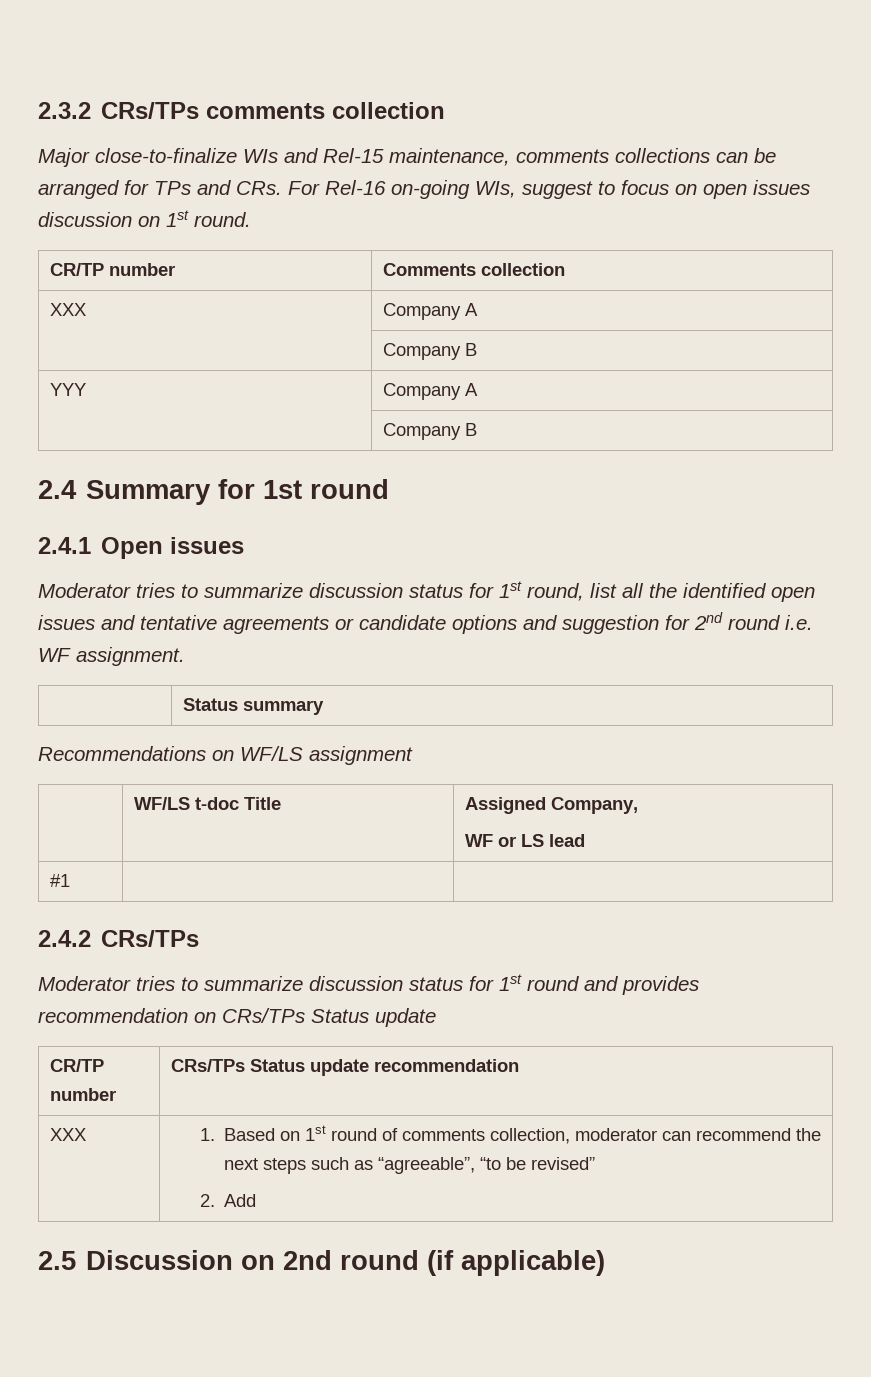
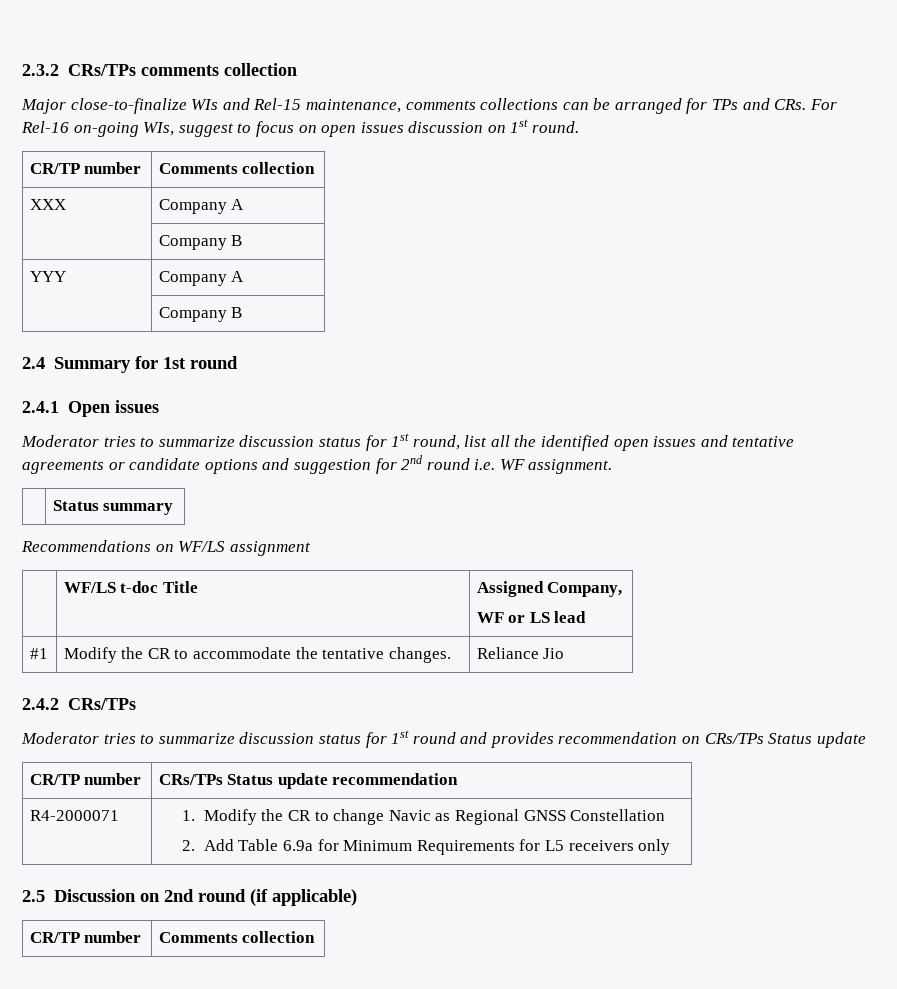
- #1 | |
+ #1 | Modify the CR to accommodate the tentative changes. | Reliance Jio
- XXX | 1. Based on 1st round of comments collection, moderator can recommend the next steps such as “agreeable”, “to be revised”
- 2. Add
+ R4-2000071 | 1. Modify the CR to change Navic as Regional GNSS Constellation
+ 2. Add Table 6.9a for Minimum Requirements for L5 receivers only
  2.5 Discussion on 2nd round (if applicable)
+ CR/TP number | Comments collection

